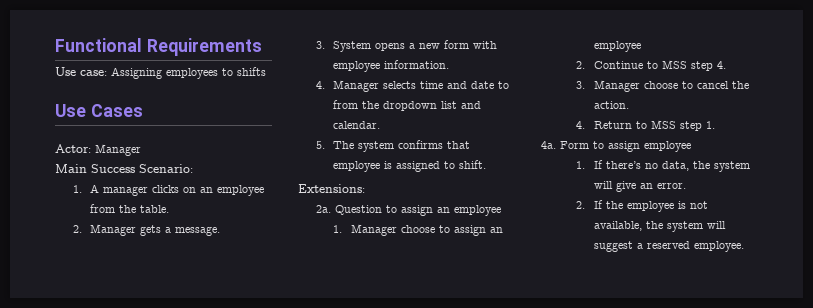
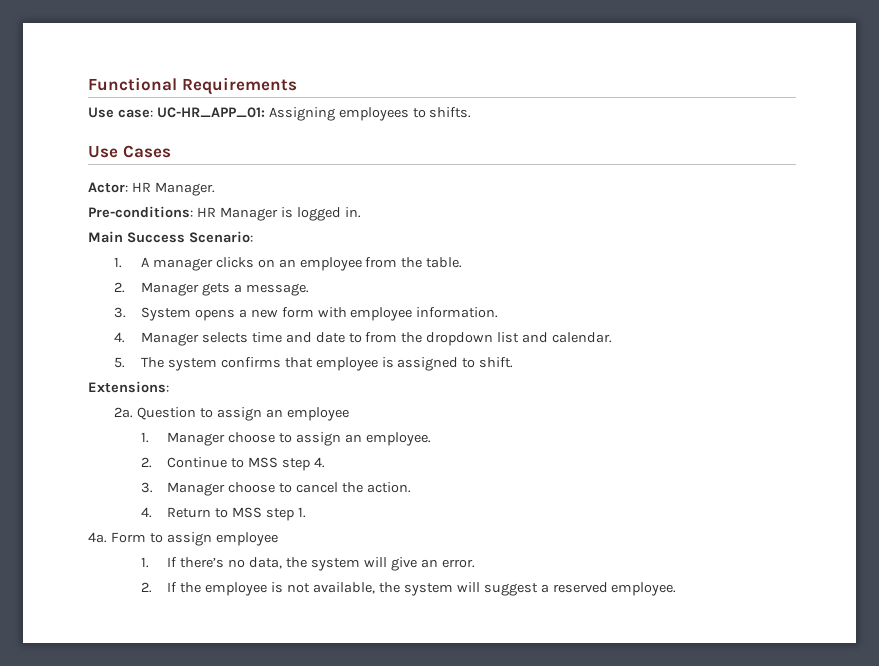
- Use case: Assigning employees to shifts
+ Use case: UC-HR_APP_01: Assigning employees to shifts.
- Actor: Manager
+ Actor: HR Manager.
+ Pre-conditions: HR Manager is logged in.
- 1. Manager choose to assign an employee
+ 1. Manager choose to assign an employee.

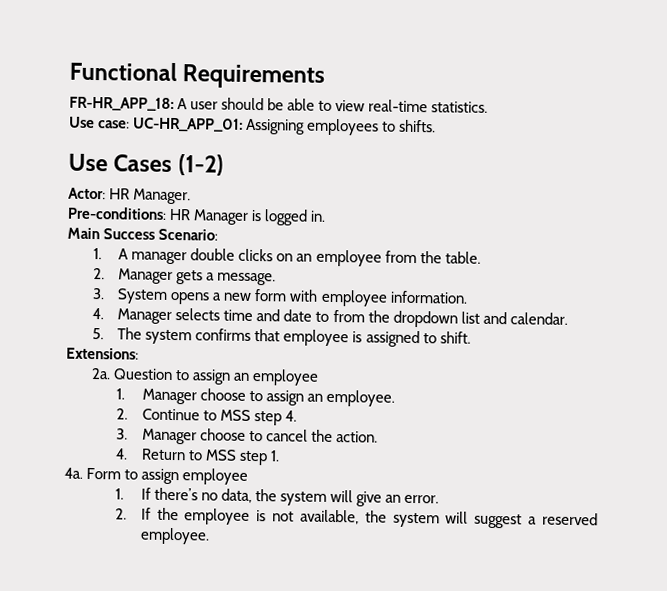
+ FR-HR_APP_18: A user should be able to view real-time statistics.
- Use Cases
+ Use Cases (1-2)
- 1. A manager clicks on an employee from the table.
+ 1. A manager double clicks on an employee from the table.

